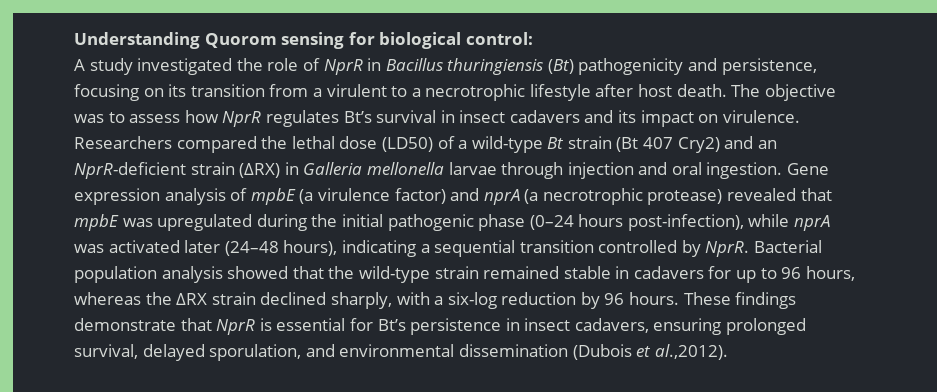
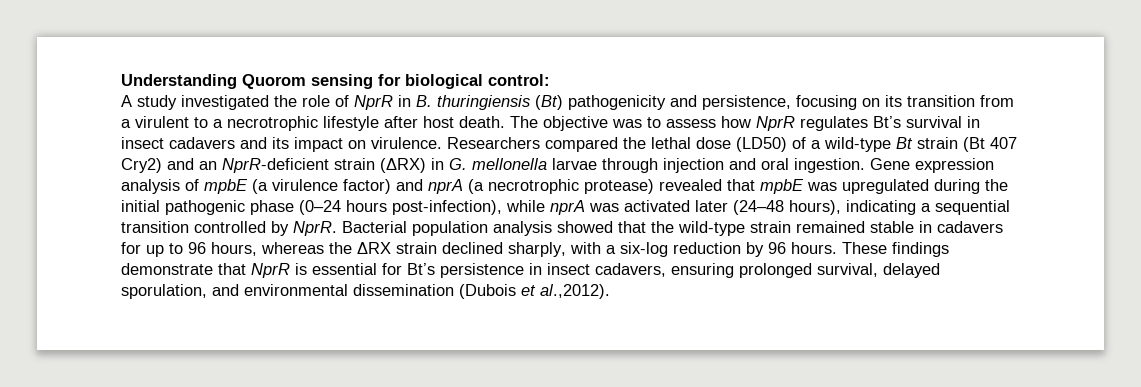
- A study investigated the role of NprR in Bacillus thuringiensis (Bt) pathogenicity and persistence, focusing on its transition from a virulent to a necrotrophic lifestyle after host death.
+ A study investigated the role of NprR in B. thuringiensis (Bt) pathogenicity and persistence, focusing on its transition from a virulent to a necrotrophic lifestyle after host death.
- Researchers compared the lethal dose (LD50) of a wild-type Bt strain (Bt 407 Cry2) and an NprR-deficient strain (ΔRX) in Galleria mellonella larvae through injection and oral ingestion.
+ Researchers compared the lethal dose (LD50) of a wild-type Bt strain (Bt 407 Cry2) and an NprR-deficient strain (ΔRX) in G. mellonella larvae through injection and oral ingestion.

